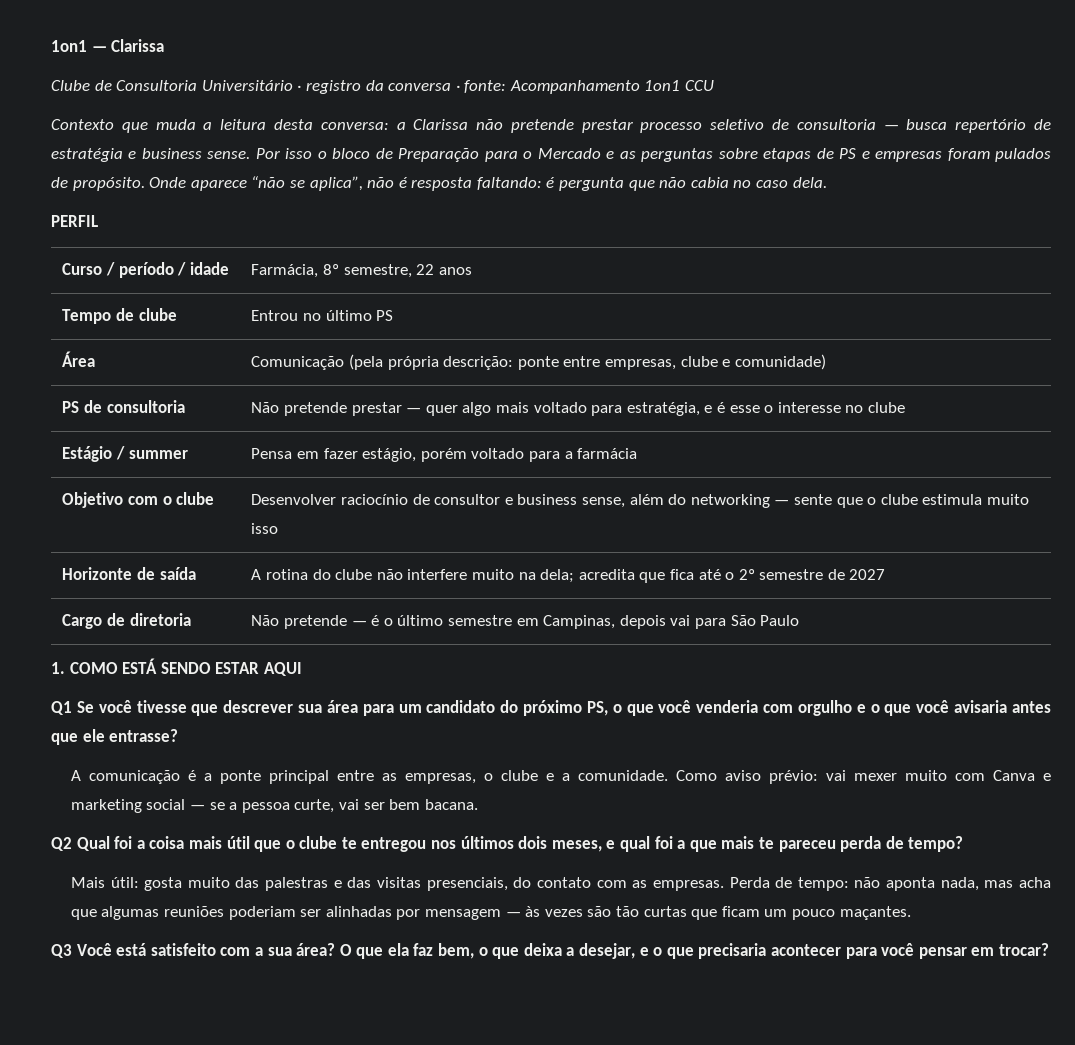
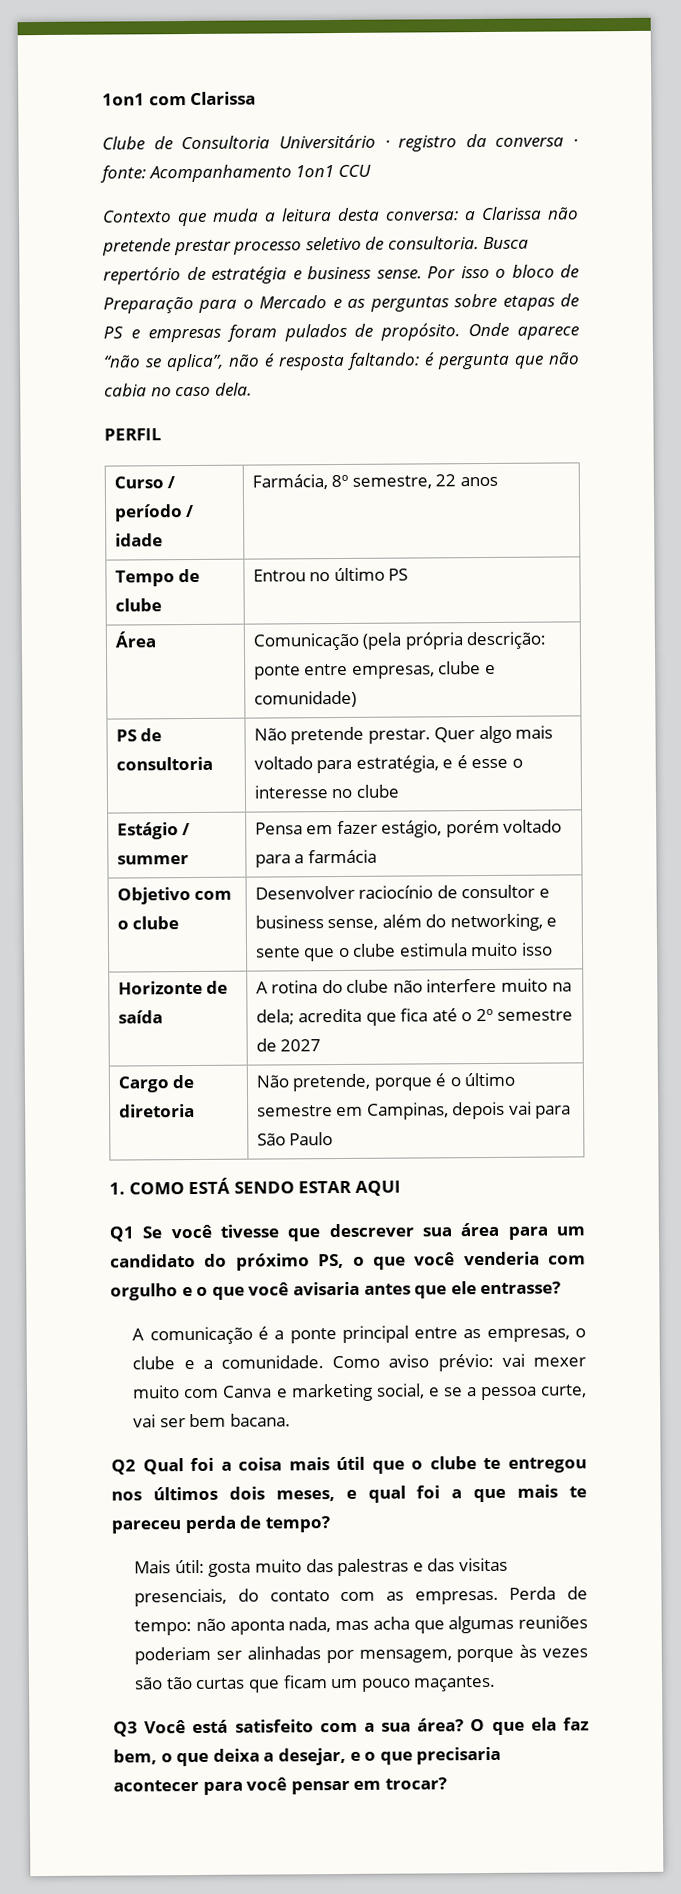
- 1on1 — Clarissa
+ 1on1 com Clarissa
- Contexto que muda a leitura desta conversa: a Clarissa não pretende prestar processo seletivo de consultoria — busca repertório de estratégia e business sense.
+ Contexto que muda a leitura desta conversa: a Clarissa não pretende prestar processo seletivo de consultoria. Busca repertório de estratégia e business sense.
- PS de consultoria | Não pretende prestar — quer algo mais voltado para estratégia, e é esse o interesse no clube
+ PS de consultoria | Não pretende prestar. Quer algo mais voltado para estratégia, e é esse o interesse no clube
- Objetivo com o clube | Desenvolver raciocínio de consultor e business sense, além do networking — sente que o clube estimula muito isso
+ Objetivo com o clube | Desenvolver raciocínio de consultor e business sense, além do networking, e sente que o clube estimula muito isso
- Cargo de diretoria | Não pretende — é o último semestre em Campinas, depois vai para São Paulo
+ Cargo de diretoria | Não pretende, porque é o último semestre em Campinas, depois vai para São Paulo
- Como aviso prévio: vai mexer muito com Canva e marketing social — se a pessoa curte, vai ser bem bacana.
+ Como aviso prévio: vai mexer muito com Canva e marketing social, e se a pessoa curte, vai ser bem bacana.
- Perda de tempo: não aponta nada, mas acha que algumas reuniões poderiam ser alinhadas por mensagem — às vezes são tão curtas que ficam um pouco maçantes.
+ Perda de tempo: não aponta nada, mas acha que algumas reuniões poderiam ser alinhadas por mensagem, porque às vezes são tão curtas que ficam um pouco maçantes.

